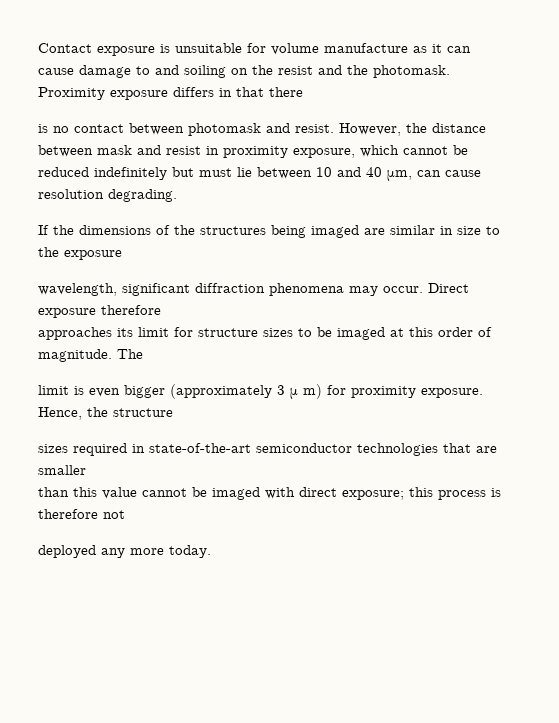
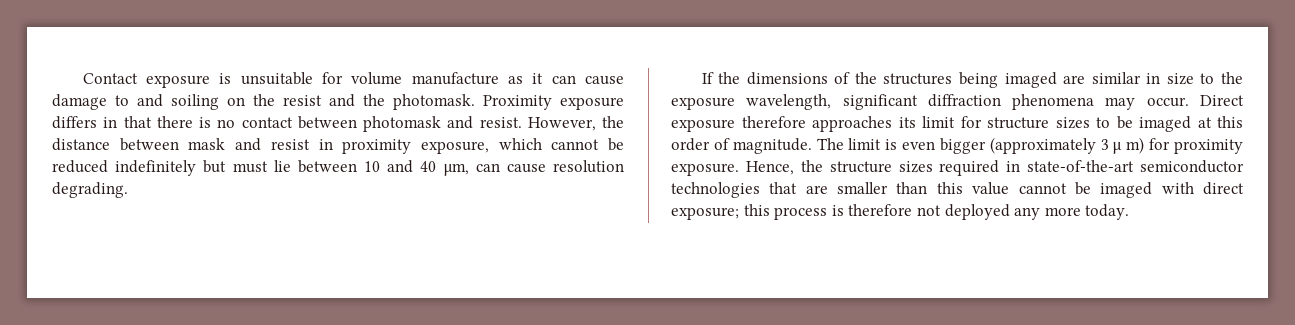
- Proximity exposure differs in that there
- is no contact between photomask and resist.
+ Proximity exposure differs in that there is no contact between photomask and resist.
- If the dimensions of the structures being imaged are similar in size to the exposure
- wavelength, significant diffraction phenomena may occur.
+ If the dimensions of the structures being imaged are similar in size to the exposure wavelength, significant diffraction phenomena may occur.
- Direct exposure therefore
- approaches its limit for structure sizes to be imaged at this order of magnitude.
+ Direct exposure therefore approaches its limit for structure sizes to be imaged at this order of magnitude.
- The
- limit is even bigger (approximately 3 μ m) for proximity exposure.
+ The limit is even bigger (approximately 3 μ m) for proximity exposure.
- Hence, the structure
- sizes required in state-of-the-art semiconductor technologies that are smaller
- than this value cannot be imaged with direct exposure; this process is therefore not
- deployed any more today.
+ Hence, the structure sizes required in state-of-the-art semiconductor technologies that are smaller than this value cannot be imaged with direct exposure; this process is therefore not deployed any more today.

